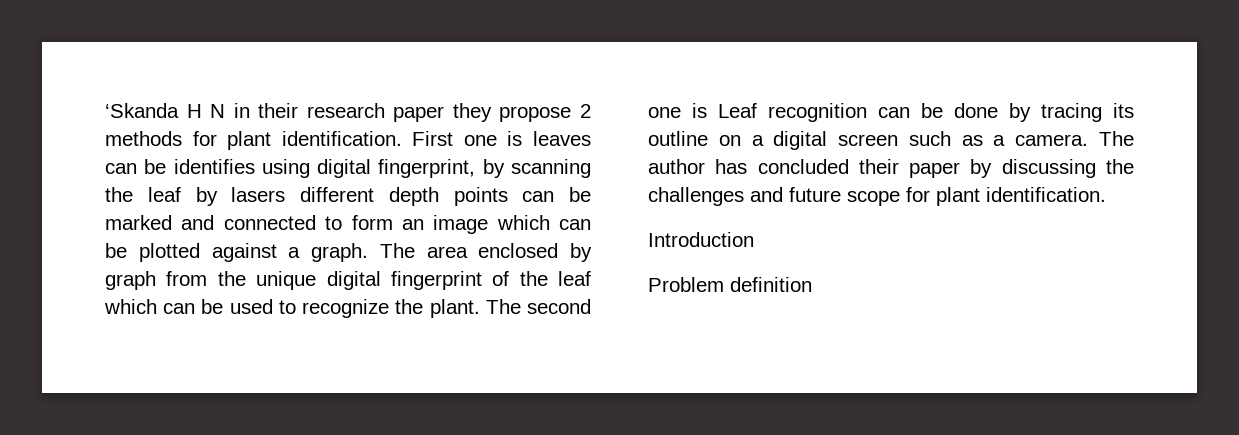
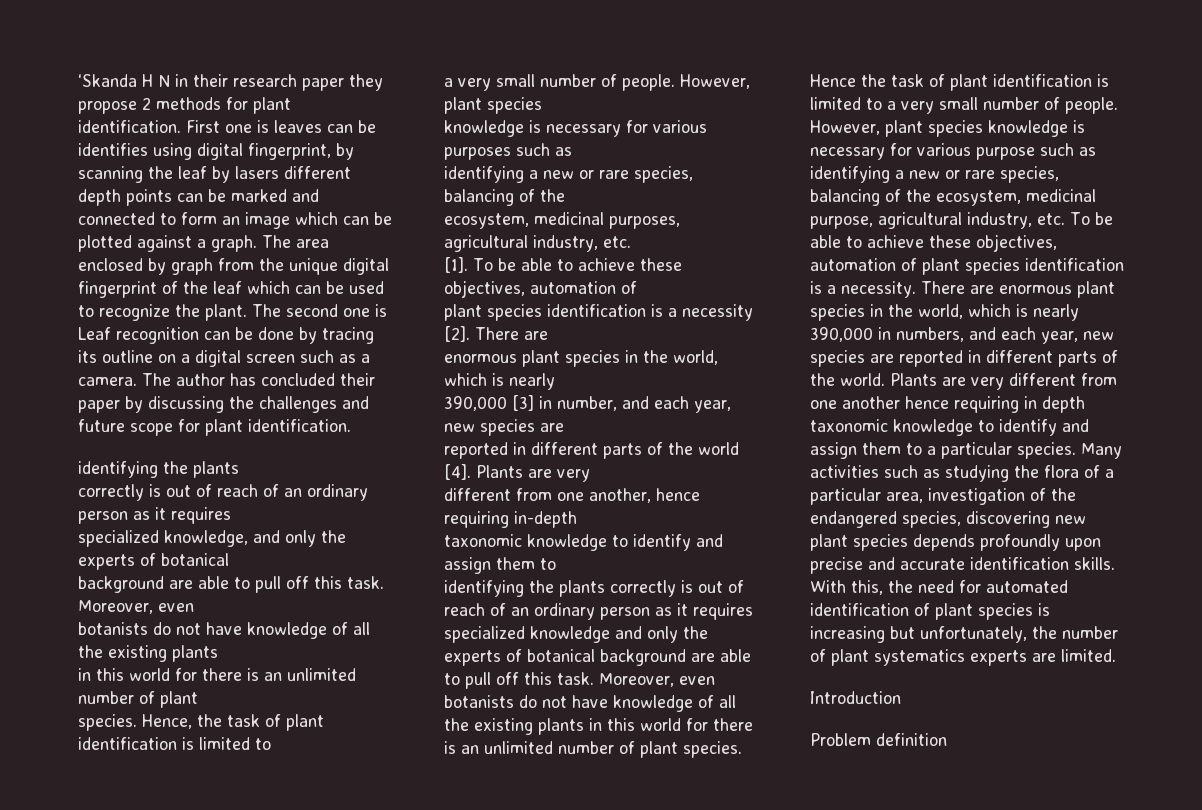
  The author has concluded their paper by discussing the challenges and future scope for plant identification.
+ identifying the plants
+ correctly is out of reach of an ordinary person as it requires
+ specialized knowledge, and only the experts of botanical
+ background are able to pull off this task. Moreover, even
+ botanists do not have knowledge of all the existing plants
+ in this world for there is an unlimited number of plant
+ species. Hence, the task of plant identification is limited to
+ a very small number of people. However, plant species
+ knowledge is necessary for various purposes such as
+ identifying a new or rare species, balancing of the
+ ecosystem, medicinal purposes, agricultural industry, etc.
+ [1]. To be able to achieve these objectives, automation of
+ plant species identification is a necessity [2]. There are
+ enormous plant species in the world, which is nearly
+ 390,000 [3] in number, and each year, new species are
+ reported in different parts of the world [4]. Plants are very
+ different from one another, hence requiring in-depth
+ taxonomic knowledge to identify and assign them to
+ identifying the plants correctly is out of reach of an ordinary person as it requires specialized knowledge and only the experts of botanical background are able to pull off this task. Moreover, even botanists do not have knowledge of all the existing plants in this world for there is an unlimited number of plant species. Hence the task of plant identification is limited to a very small number of people. However, plant species knowledge is necessary for various purpose such as identifying a new or rare species, balancing of the ecosystem, medicinal purpose, agricultural industry, etc. To be able to achieve these objectives, automation of plant species identification is a necessity. There are enormous plant species in the world, which is nearly 390,000 in numbers, and each year, new species are reported in different parts of the world. Plants are very different from one another hence requiring in depth taxonomic knowledge to identify and assign them to a particular species. Many activities such as studying the flora of a particular area, investigation of the endangered species, discovering new plant species depends profoundly upon precise and accurate identification skills. With this, the need for automated identification of plant species is increasing but unfortunately, the number of plant systematics experts are limited.

